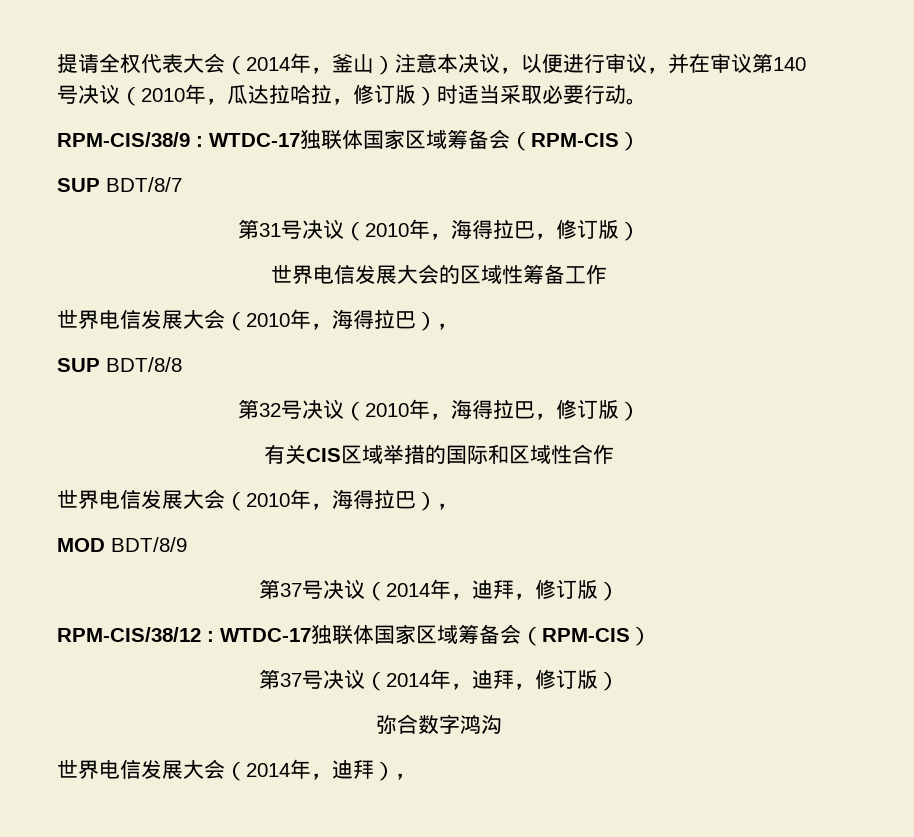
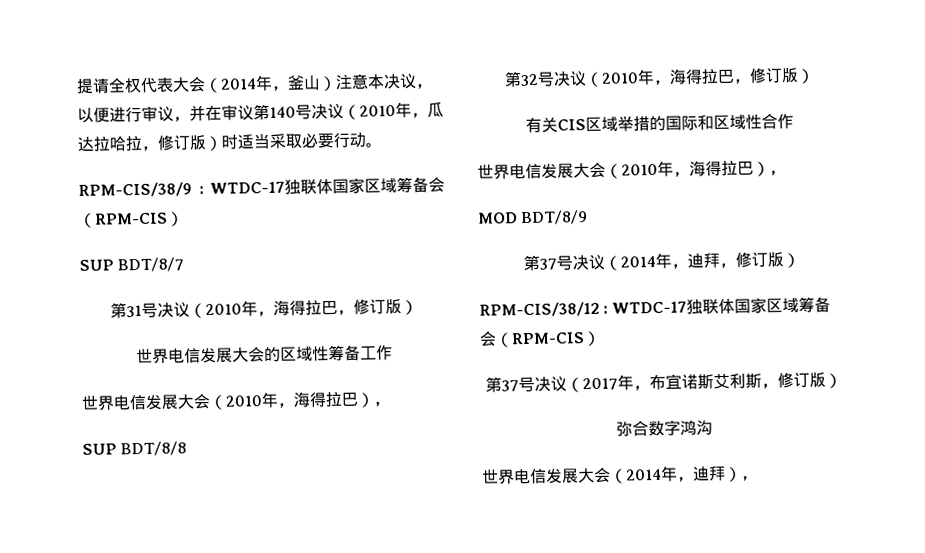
  RPM-CIS/38/12 : WTDC-17独联体国家区域筹备会（RPM-CIS）
- 第37号决议（2014年，迪拜，修订版）
+ 第37号决议（2017年，布宜诺斯艾利斯，修订版）

